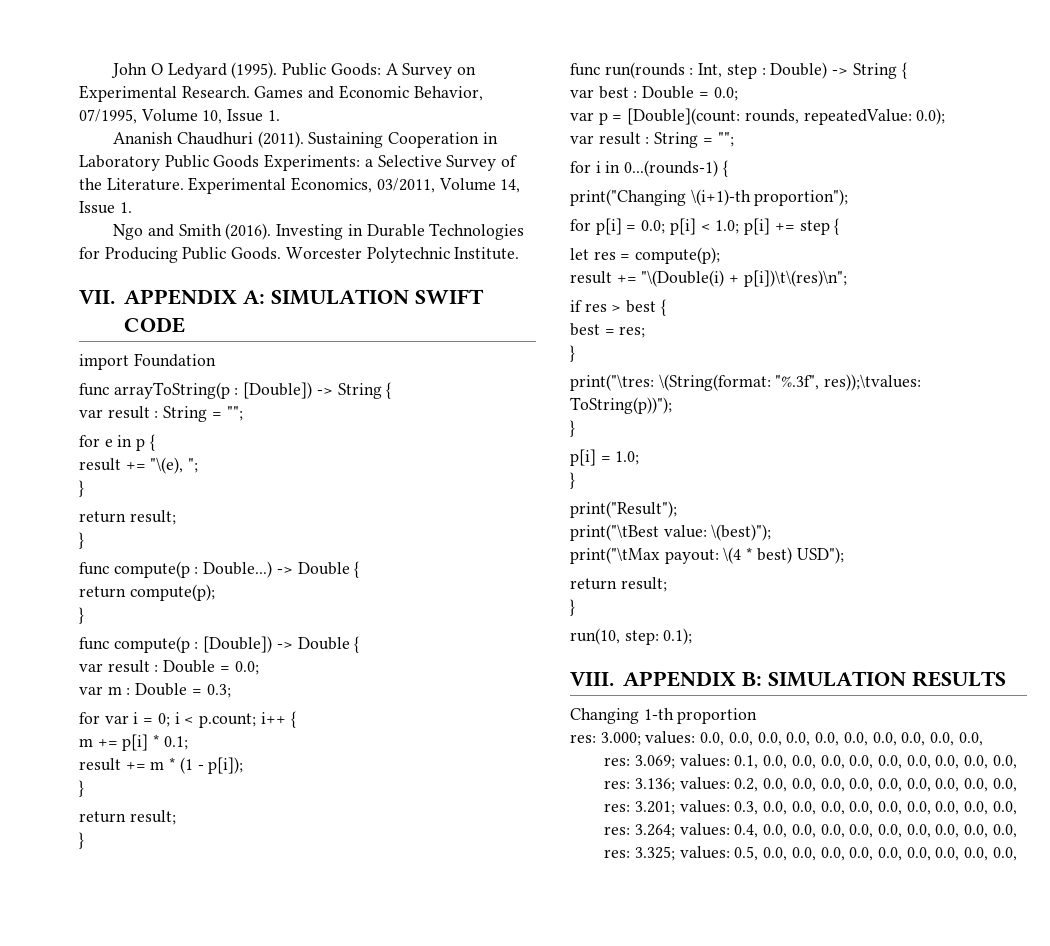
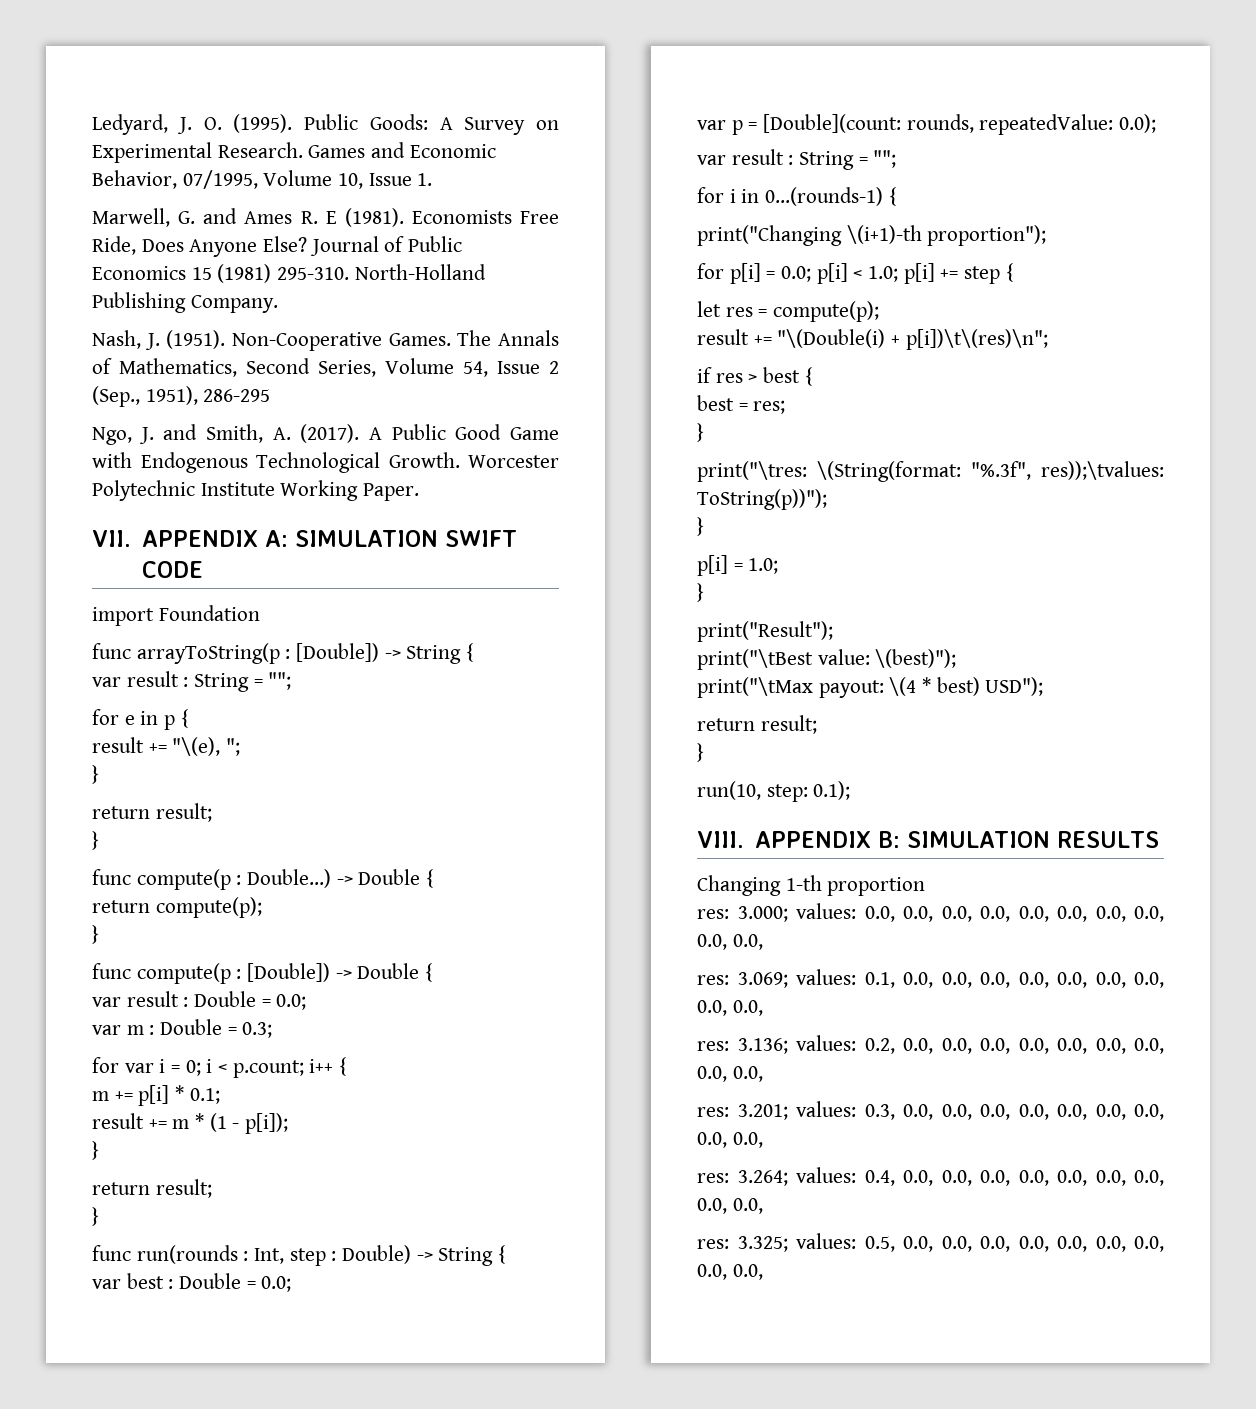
- John O Ledyard (1995).
+ Ledyard, J. O. (1995).
- Ananish Chaudhuri (2011). Sustaining Cooperation in Laboratory Public Goods Experiments: a Selective Survey of the Literature. Experimental Economics, 03/2011, Volume 14, Issue 1.
- Ngo and Smith (2016). Investing in Durable Technologies for Producing Public Goods. Worcester Polytechnic Institute.
+ Marwell, G. and Ames R. E (1981). Economists Free Ride, Does Anyone Else? Journal of Public Economics 15 (1981) 295-310. North-Holland Publishing Company.
+ Nash, J. (1951). Non-Cooperative Games. The Annals of Mathematics, Second Series, Volume 54, Issue 2 (Sep., 1951), 286-295
+ Ngo, J. and Smith, A. (2017). A Public Good Game with Endogenous Technological Growth. Worcester Polytechnic Institute Working Paper.

